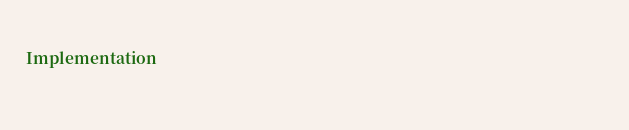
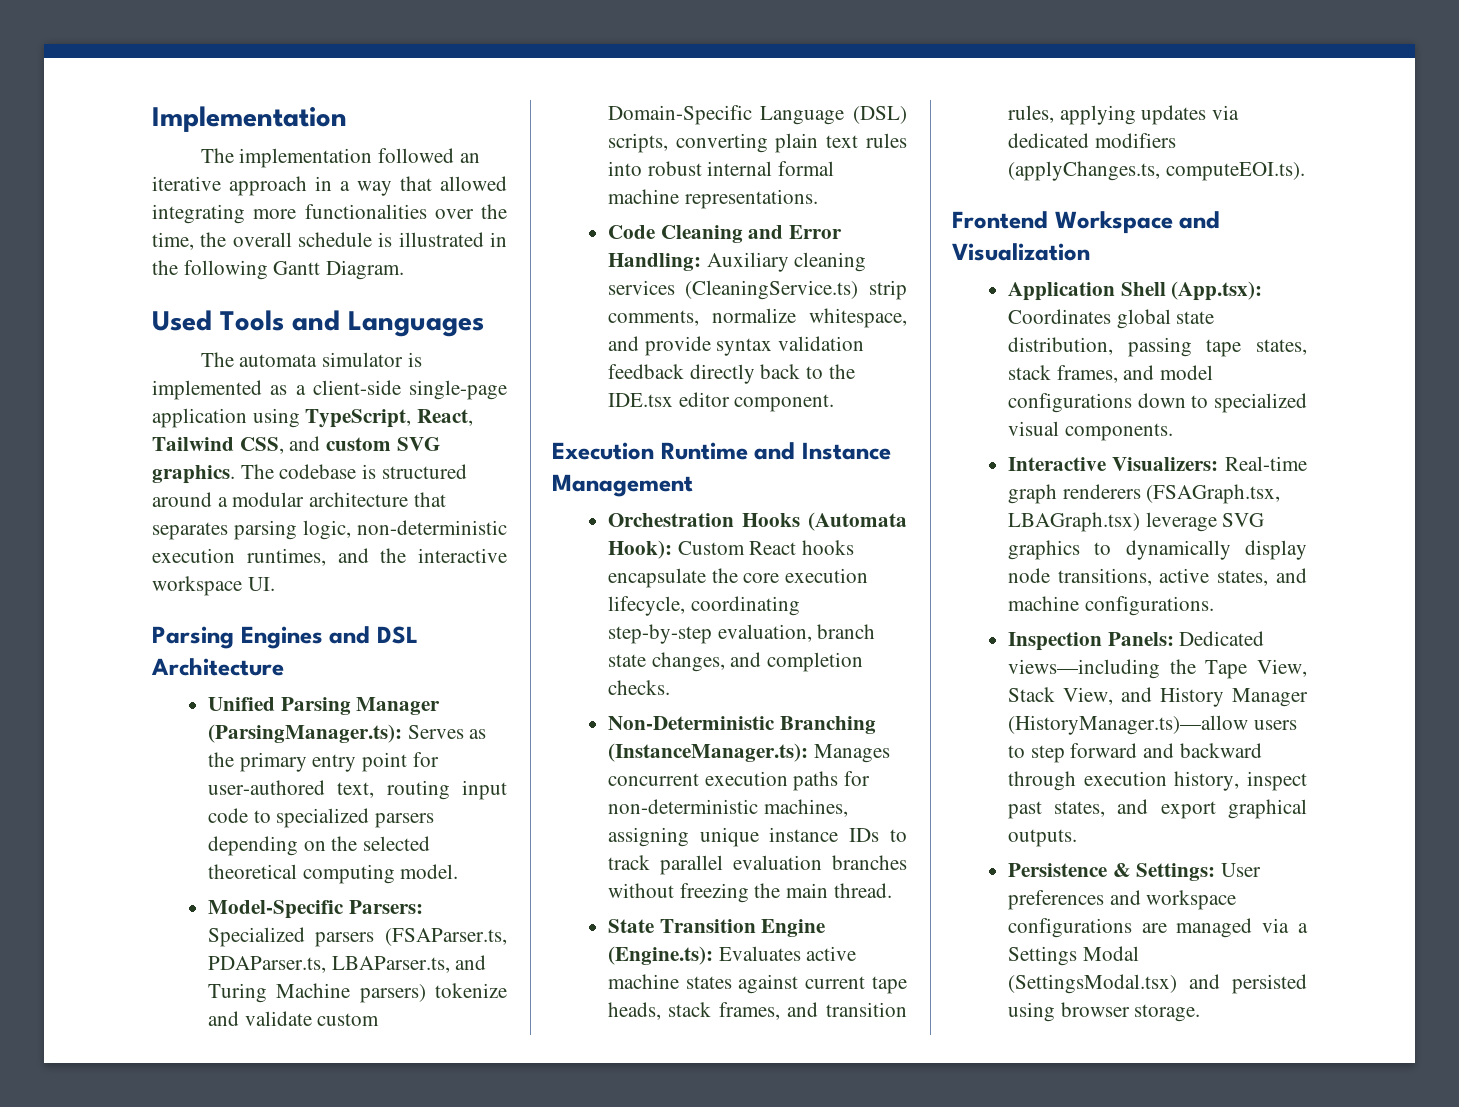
+ The implementation followed an iterative approach in a way that allowed integrating more functionalities over the time, the overall schedule is illustrated in the following Gantt Diagram.
+ Used Tools and Languages
+ The automata simulator is implemented as a client-side single-page application using TypeScript, React, Tailwind CSS, and custom SVG graphics. The codebase is structured around a modular architecture that separates parsing logic, non-deterministic execution runtimes, and the interactive workspace UI.
+ Parsing Engines and DSL Architecture
+ Unified Parsing Manager (ParsingManager.ts): Serves as the primary entry point for user-authored text, routing input code to specialized parsers depending on the selected theoretical computing model.
+ Model-Specific Parsers: Specialized parsers (FSAParser.ts, PDAParser.ts, LBAParser.ts, and Turing Machine parsers) tokenize and validate custom Domain-Specific Language (DSL) scripts, converting plain text rules into robust internal formal machine representations.
+ Code Cleaning and Error Handling: Auxiliary cleaning services (CleaningService.ts) strip comments, normalize whitespace, and provide syntax validation feedback directly back to the IDE.tsx editor component.
+ Execution Runtime and Instance Management
+ Orchestration Hooks (Automata Hook): Custom React hooks encapsulate the core execution lifecycle, coordinating step-by-step evaluation, branch state changes, and completion checks.
+ Non-Deterministic Branching (InstanceManager.ts): Manages concurrent execution paths for non-deterministic machines, assigning unique instance IDs to track parallel evaluation branches without freezing the main thread.
+ State Transition Engine (Engine.ts): Evaluates active machine states against current tape heads, stack frames, and transition rules, applying updates via dedicated modifiers (applyChanges.ts, computeEOI.ts).
+ Frontend Workspace and Visualization
+ Application Shell (App.tsx): Coordinates global state distribution, passing tape states, stack frames, and model configurations down to specialized visual components.
+ Interactive Visualizers: Real-time graph renderers (FSAGraph.tsx, LBAGraph.tsx) leverage SVG graphics to dynamically display node transitions, active states, and machine configurations.
+ Inspection Panels: Dedicated views—including the Tape View, Stack View, and History Manager (HistoryManager.ts)—allow users to step forward and backward through execution history, inspect past states, and export graphical outputs.
+ Persistence & Settings: User preferences and workspace configurations are managed via a Settings Modal (SettingsModal.tsx) and persisted using browser storage.

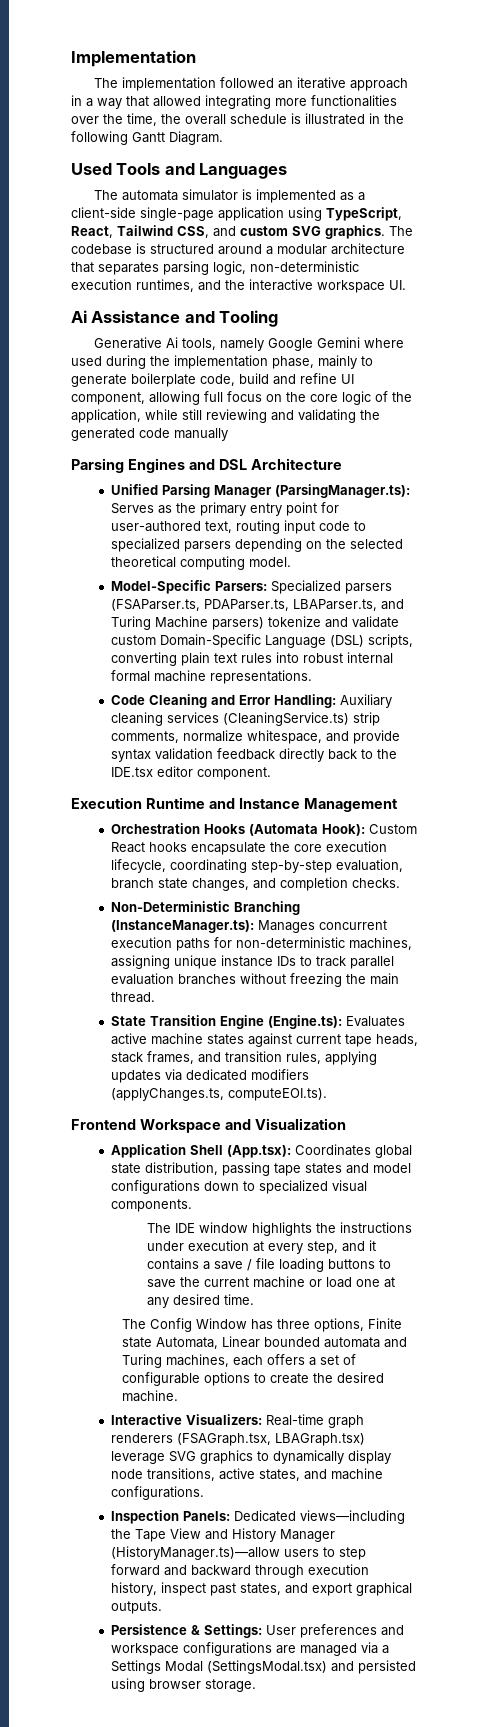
+ Ai Assistance and Tooling
+ Generative Ai tools, namely Google Gemini where used during the implementation phase, mainly to generate boilerplate code, build and refine UI component, allowing full focus on the core logic of the application, while still reviewing and validating the generated code manually
- Application Shell (App.tsx): Coordinates global state distribution, passing tape states, stack frames, and model configurations down to specialized visual components.
+ Application Shell (App.tsx): Coordinates global state distribution, passing tape states and model configurations down to specialized visual components.
+ The IDE window highlights the instructions under execution at every step, and it contains a save / file loading buttons to save the current machine or load one at any desired time.
+ The Config Window has three options, Finite state Automata, Linear bounded automata and Turing machines, each offers a set of configurable options to create the desired machine.
- Inspection Panels: Dedicated views—including the Tape View, Stack View, and History Manager (HistoryManager.ts)—allow users to step forward and backward through execution history, inspect past states, and export graphical outputs.
+ Inspection Panels: Dedicated views—including the Tape View and History Manager (HistoryManager.ts)—allow users to step forward and backward through execution history, inspect past states, and export graphical outputs.

